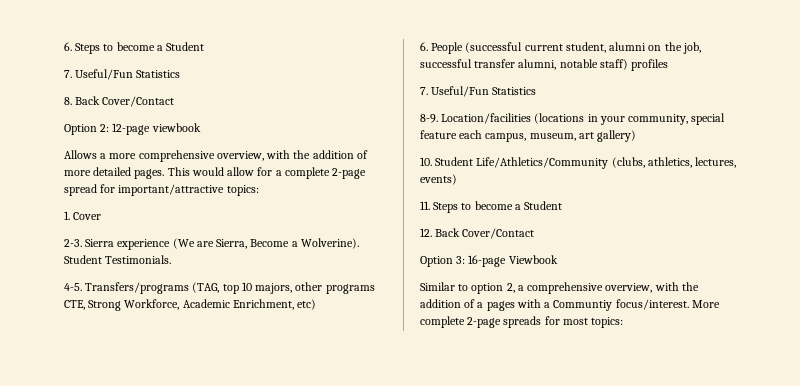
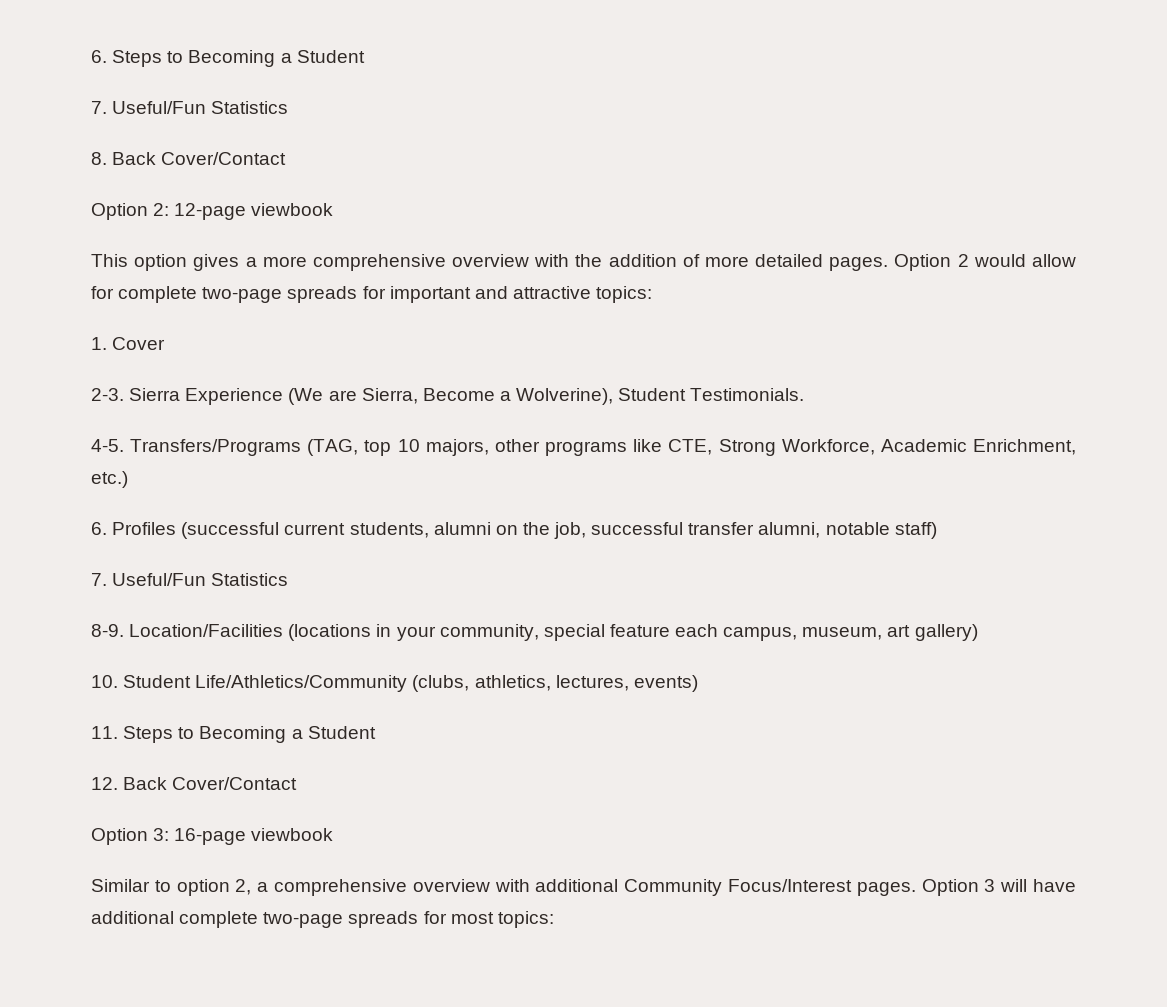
- 6. Steps to become a Student
+ 6. Steps to Becoming a Student
- Allows a more comprehensive overview, with the addition of more detailed pages.
+ This option gives a more comprehensive overview with the addition of more detailed pages.
- This would allow for a complete 2-page spread for important/attractive topics:
+ Option 2 would allow for complete two-page spreads for important and attractive topics:
- Sierra experience (We are Sierra, Become a Wolverine). Student Testimonials.
+ Sierra Experience (We are Sierra, Become a Wolverine), Student Testimonials.
- Transfers/programs (TAG, top 10 majors, other programs CTE, Strong Workforce, Academic Enrichment, etc)
- 6. People (successful current student, alumni on the job, successful transfer alumni, notable staff) profiles
+ Transfers/Programs (TAG, top 10 majors, other programs like CTE, Strong Workforce, Academic Enrichment, etc.)
+ 6. Profiles (successful current students, alumni on the job, successful transfer alumni, notable staff)
- Location/facilities (locations in your community, special feature each campus, museum, art gallery)
+ Location/Facilities (locations in your community, special feature each campus, museum, art gallery)
- 11. Steps to become a Student
+ 11. Steps to Becoming a Student
- Option 3: 16-page Viewbook
+ Option 3: 16-page viewbook
- Similar to option 2, a comprehensive overview, with the addition of a pages with a Communtiy focus/interest. More complete 2-page spreads for most topics:
+ Similar to option 2, a comprehensive overview with additional Community Focus/Interest pages. Option 3 will have additional complete two-page spreads for most topics:

